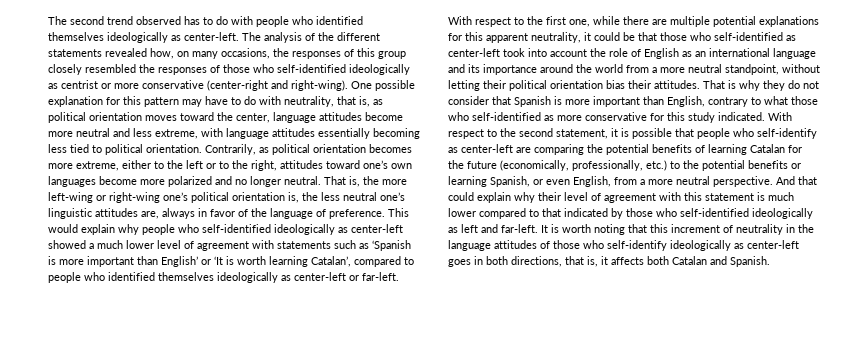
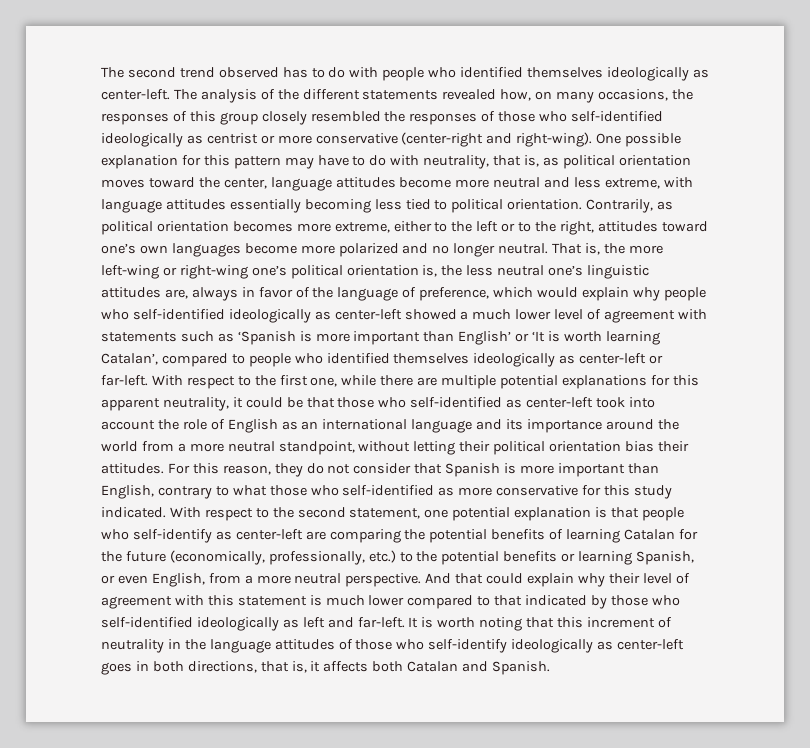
- That is, the more left-wing or right-wing one’s political orientation is, the less neutral one’s linguistic attitudes are, always in favor of the language of preference. This would explain why people who self-identified ideologically as center-left showed a much lower level of agreement with statements such as ‘Spanish is more important than English’ or ‘It is worth learning Catalan’, compared to people who identified themselves ideologically as center-left or far-left.
+ That is, the more left-wing or right-wing one’s political orientation is, the less neutral one’s linguistic attitudes are, always in favor of the language of preference, which would explain why people who self-identified ideologically as center-left showed a much lower level of agreement with statements such as ‘Spanish is more important than English’ or ‘It is worth learning Catalan’, compared to people who identified themselves ideologically as center-left or far-left.
- That is why they do not consider that Spanish is more important than English, contrary to what those who self-identified as more conservative for this study indicated.
+ For this reason, they do not consider that Spanish is more important than English, contrary to what those who self-identified as more conservative for this study indicated.
- With respect to the second statement, it is possible that people who self-identify as center-left are comparing the potential benefits of learning Catalan for the future (economically, professionally, etc.) to the potential benefits or learning Spanish, or even English, from a more neutral perspective.
+ With respect to the second statement, one potential explanation is that people who self-identify as center-left are comparing the potential benefits of learning Catalan for the future (economically, professionally, etc.) to the potential benefits or learning Spanish, or even English, from a more neutral perspective.

